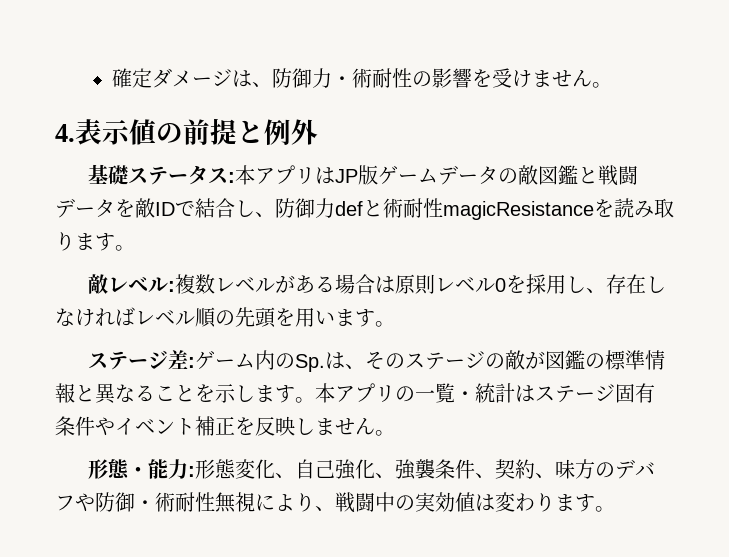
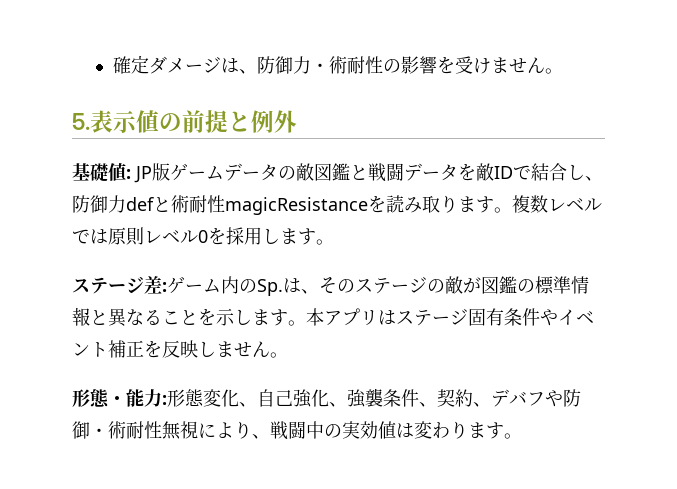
- 4.表示値の前提と例外
+ 5.表示値の前提と例外
- 基礎ステータス:本アプリはJP版ゲームデータの敵図鑑と戦闘データを敵IDで結合し、防御力defと術耐性magicResistanceを読み取ります。
- 敵レベル:複数レベルがある場合は原則レベル0を採用し、存在しなければレベル順の先頭を用います。
+ 基礎値: JP版ゲームデータの敵図鑑と戦闘データを敵IDで結合し、防御力defと術耐性magicResistanceを読み取ります。複数レベルでは原則レベル0を採用します。
- 本アプリの一覧・統計はステージ固有条件やイベント補正を反映しません。
+ 本アプリはステージ固有条件やイベント補正を反映しません。
- 形態・能力:形態変化、自己強化、強襲条件、契約、味方のデバフや防御・術耐性無視により、戦闘中の実効値は変わります。
+ 形態・能力:形態変化、自己強化、強襲条件、契約、デバフや防御・術耐性無視により、戦闘中の実効値は変わります。

